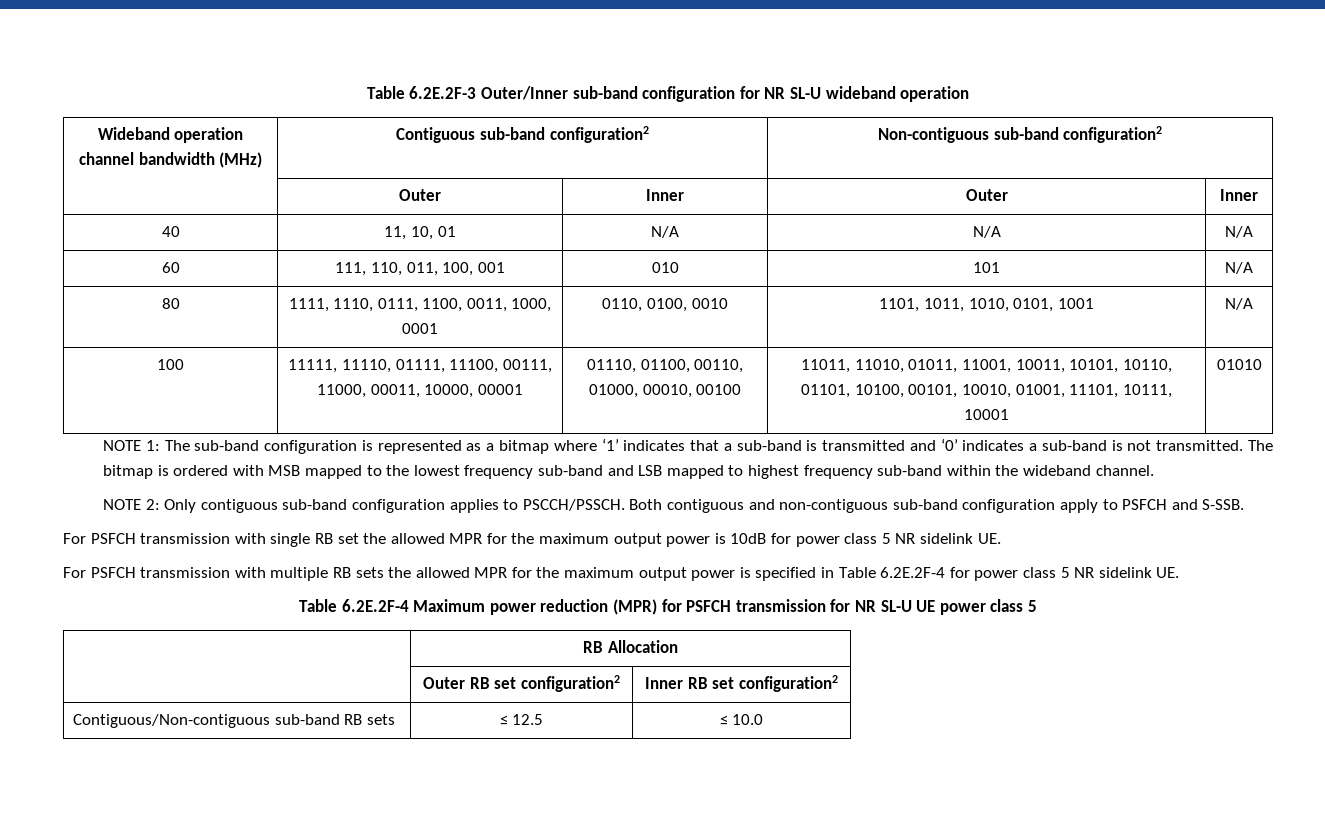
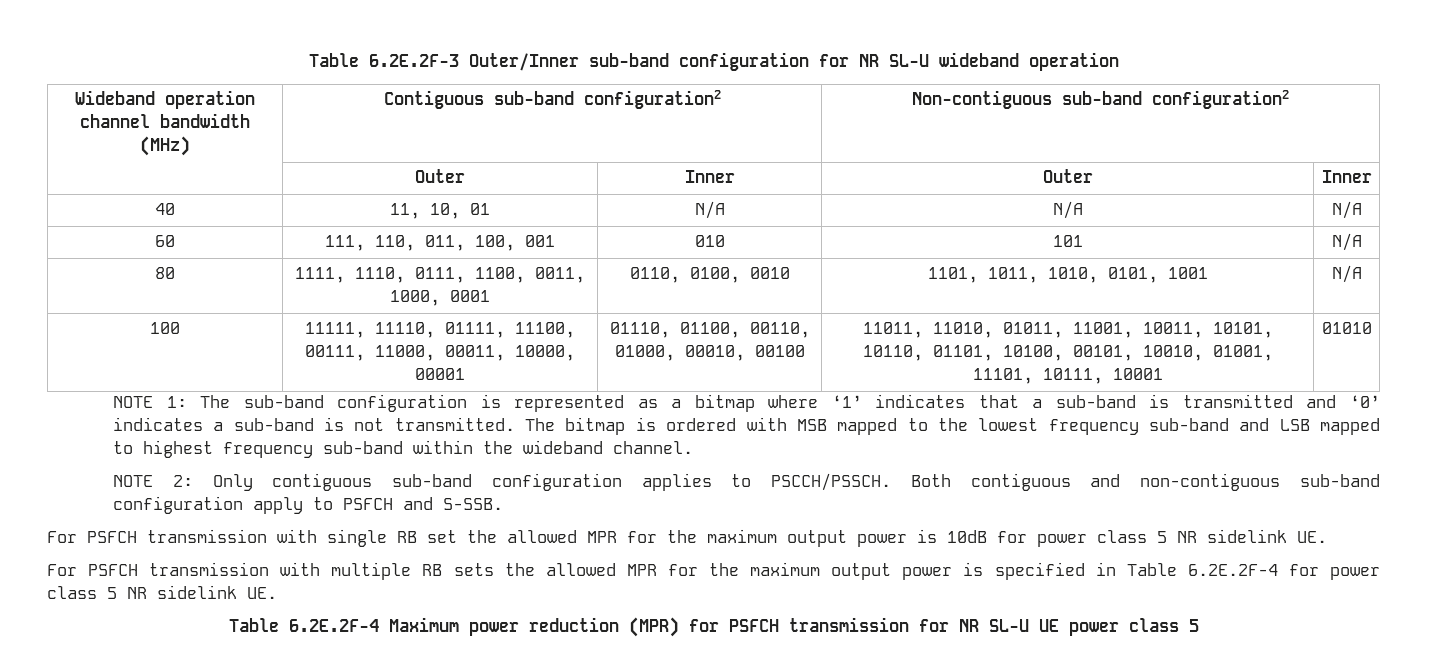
- | RB Allocation
- | Outer RB set configuration2 | Inner RB set configuration2
- Contiguous/Non-contiguous sub-band RB sets | ≤ 12.5 | ≤ 10.0

